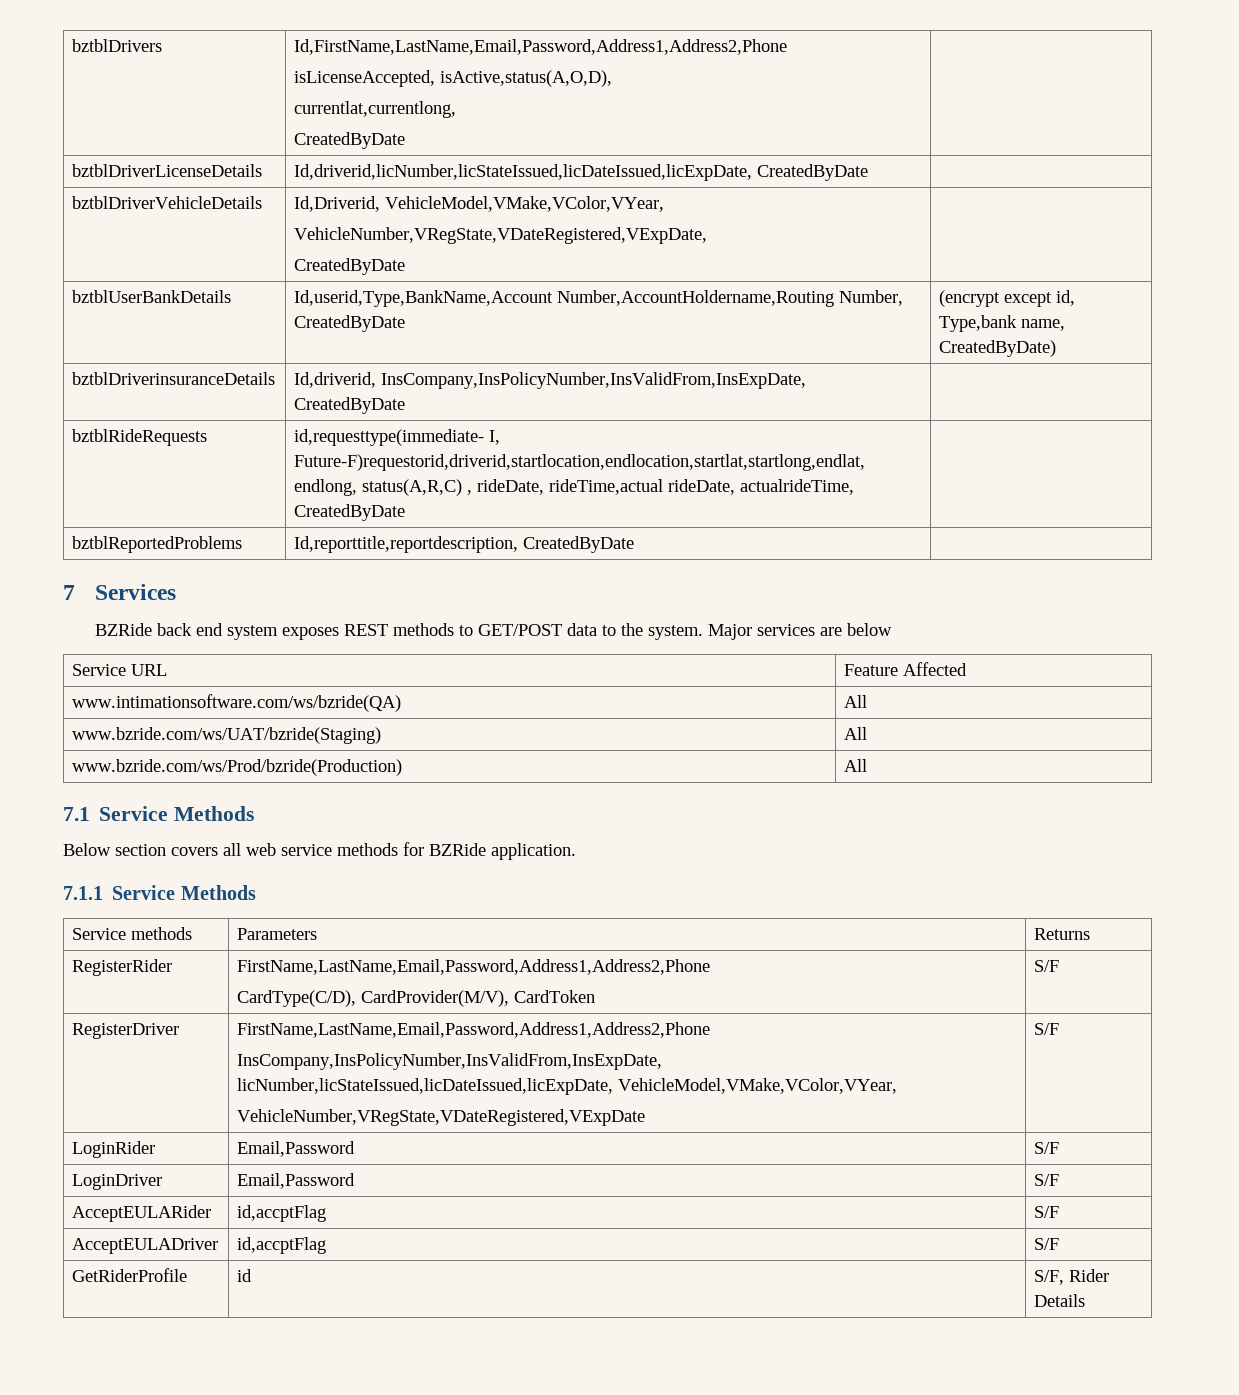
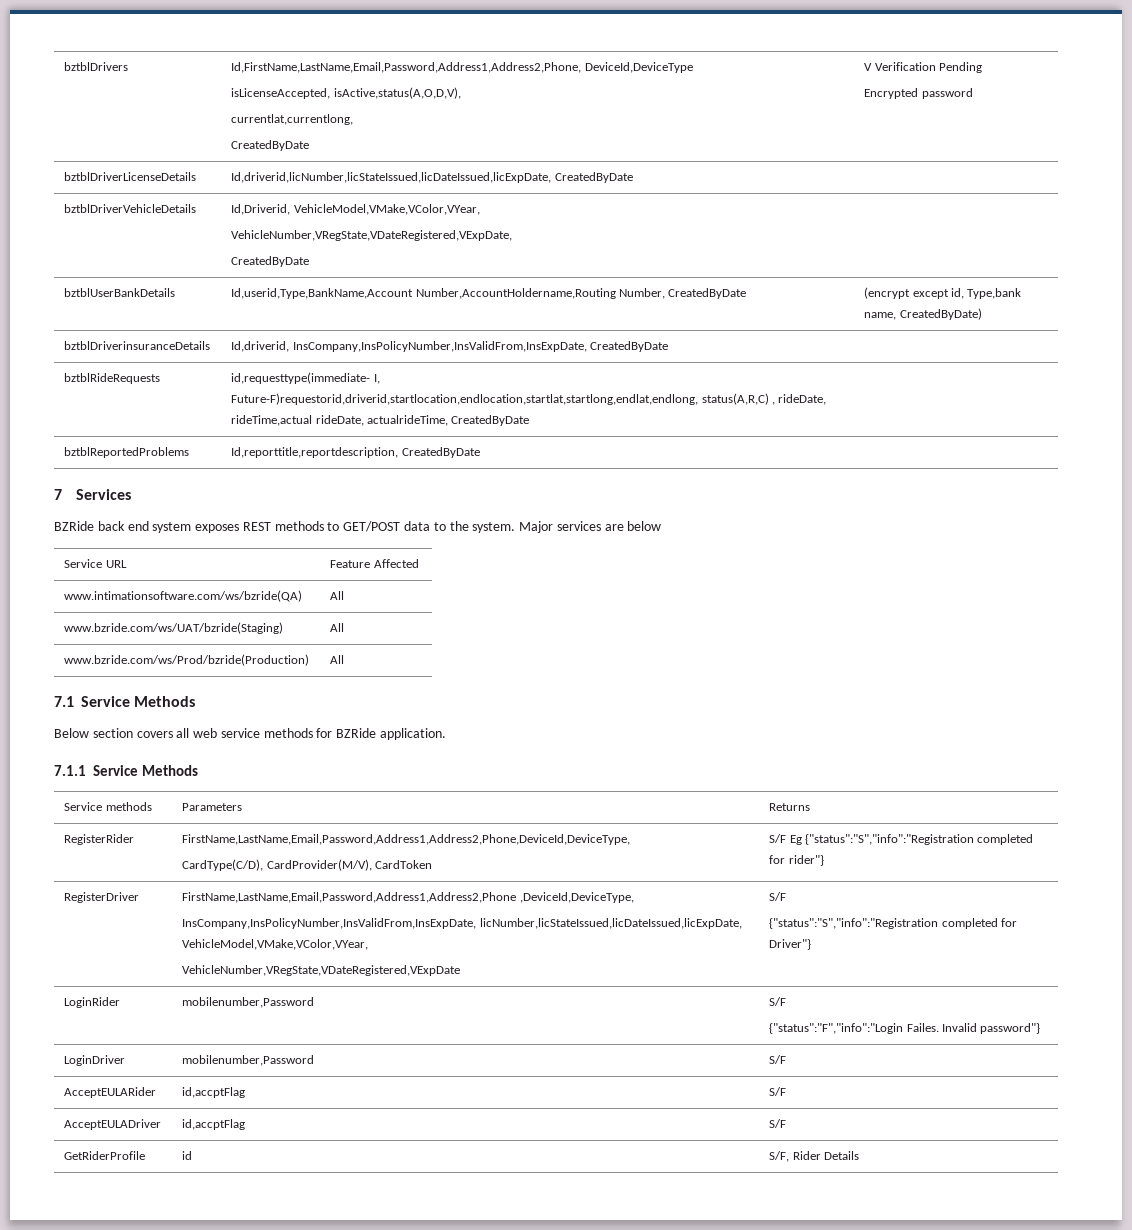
- bztblDrivers | Id,FirstName,LastName,Email,Password,Address1,Address2,Phone
- isLicenseAccepted, isActive,status(A,O,D),
+ bztblDrivers | Id,FirstName,LastName,Email,Password,Address1,Address2,Phone, DeviceId,DeviceType
+ isLicenseAccepted, isActive,status(A,O,D,V),
  currentlat,currentlong,
- CreatedByDate |
+ CreatedByDate | V Verification Pending
+ Encrypted password
- RegisterRider | FirstName,LastName,Email,Password,Address1,Address2,Phone
- CardType(C/D), CardProvider(M/V), CardToken | S/F
+ RegisterRider | FirstName,LastName,Email,Password,Address1,Address2,Phone,DeviceId,DeviceType,
+ CardType(C/D), CardProvider(M/V), CardToken | S/F Eg {"status":"S","info":"Registration completed for rider"}
- RegisterDriver | FirstName,LastName,Email,Password,Address1,Address2,Phone
+ RegisterDriver | FirstName,LastName,Email,Password,Address1,Address2,Phone ,DeviceId,DeviceType,
  InsCompany,InsPolicyNumber,InsValidFrom,InsExpDate, licNumber,licStateIssued,licDateIssued,licExpDate, VehicleModel,VMake,VColor,VYear,
  VehicleNumber,VRegState,VDateRegistered,VExpDate | S/F
+ {"status":"S","info":"Registration completed for Driver"}
- LoginRider | Email,Password | S/F
+ LoginRider | mobilenumber,Password | S/F
+ {"status":"F","info":"Login Failes. Invalid password"}
- LoginDriver | Email,Password | S/F
+ LoginDriver | mobilenumber,Password | S/F

